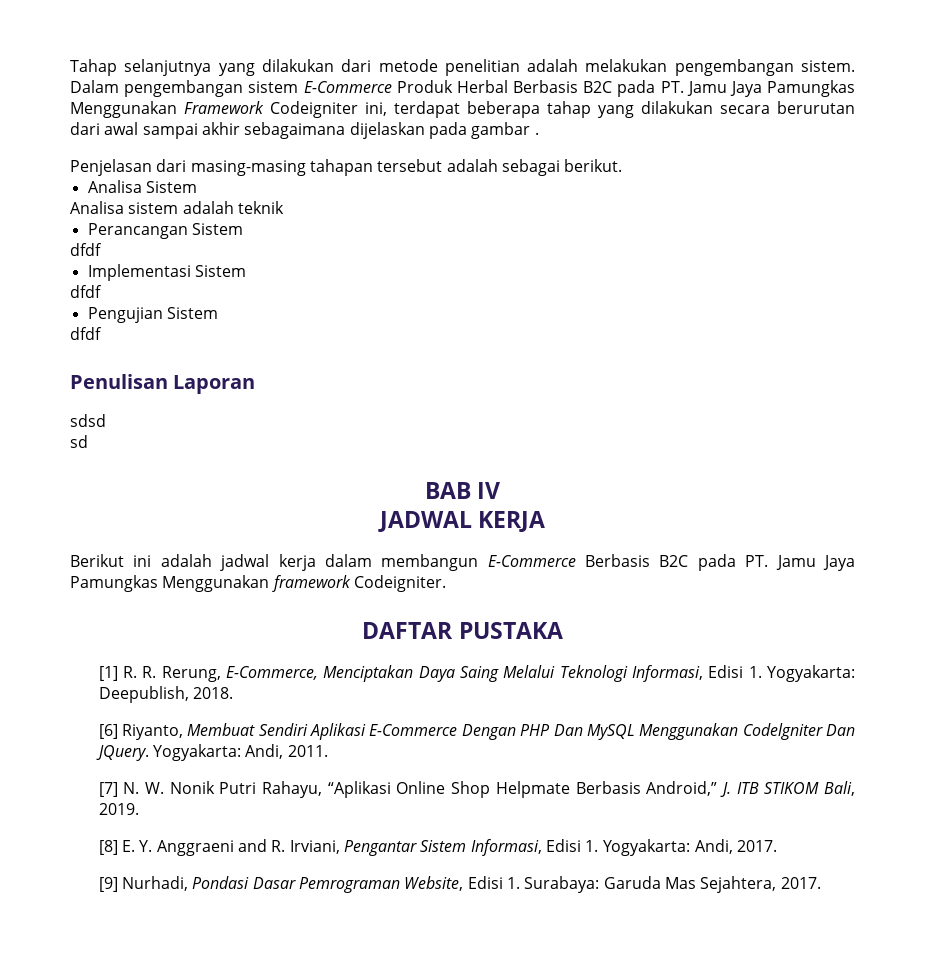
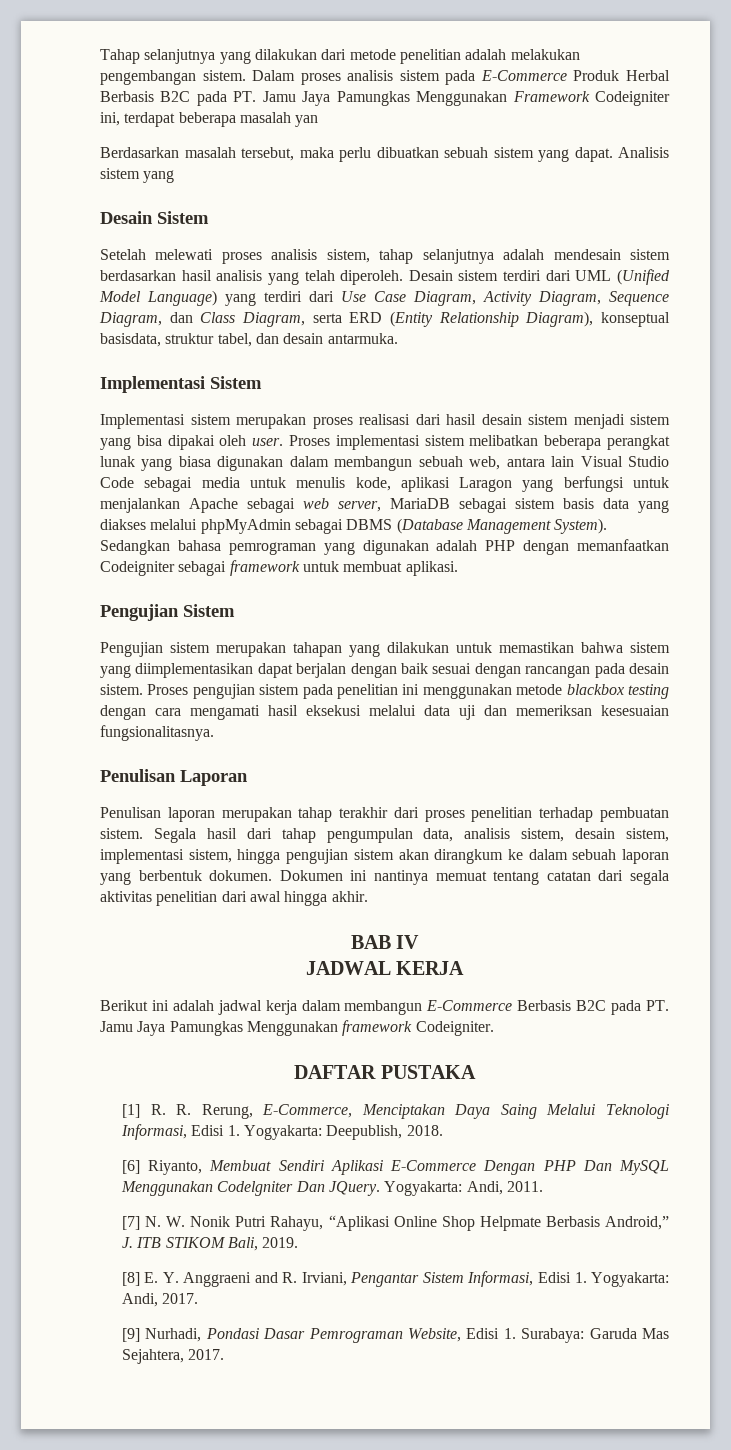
- Dalam pengembangan sistem E-Commerce Produk Herbal Berbasis B2C pada PT. Jamu Jaya Pamungkas Menggunakan Framework Codeigniter ini, terdapat beberapa tahap yang dilakukan secara berurutan dari awal sampai akhir sebagaimana dijelaskan pada gambar .
- Penjelasan dari masing-masing tahapan tersebut adalah sebagai berikut.
- Analisa Sistem
- Analisa sistem adalah teknik
- Perancangan Sistem
- dfdf
+ Dalam proses analisis sistem pada E-Commerce Produk Herbal Berbasis B2C pada PT. Jamu Jaya Pamungkas Menggunakan Framework Codeigniter ini, terdapat beberapa masalah yan
+ Berdasarkan masalah tersebut, maka perlu dibuatkan sebuah sistem yang dapat. Analisis sistem yang
+ Desain Sistem
+ Setelah melewati proses analisis sistem, tahap selanjutnya adalah mendesain sistem berdasarkan hasil analisis yang telah diperoleh. Desain sistem terdiri dari UML (Unified Model Language) yang terdiri dari Use Case Diagram, Activity Diagram, Sequence Diagram, dan Class Diagram, serta ERD (Entity Relationship Diagram), konseptual basisdata, struktur tabel, dan desain antarmuka.
  Implementasi Sistem
- dfdf
+ Implementasi sistem merupakan proses realisasi dari hasil desain sistem menjadi sistem yang bisa dipakai oleh user. Proses implementasi sistem melibatkan beberapa perangkat lunak yang biasa digunakan dalam membangun sebuah web, antara lain Visual Studio Code sebagai media untuk menulis kode, aplikasi Laragon yang berfungsi untuk menjalankan Apache sebagai web server, MariaDB sebagai sistem basis data yang diakses melalui phpMyAdmin sebagai DBMS (Database Management System). Sedangkan bahasa pemrograman yang digunakan adalah PHP dengan memanfaatkan Codeigniter sebagai framework untuk membuat aplikasi.
  Pengujian Sistem
- dfdf
+ Pengujian sistem merupakan tahapan yang dilakukan untuk memastikan bahwa sistem yang diimplementasikan dapat berjalan dengan baik sesuai dengan rancangan pada desain sistem. Proses pengujian sistem pada penelitian ini menggunakan metode blackbox testing dengan cara mengamati hasil eksekusi melalui data uji dan memeriksan kesesuaian fungsionalitasnya.
  Penulisan Laporan
- sdsd
- sd
+ Penulisan laporan merupakan tahap terakhir dari proses penelitian terhadap pembuatan sistem. Segala hasil dari tahap pengumpulan data, analisis sistem, desain sistem, implementasi sistem, hingga pengujian sistem akan dirangkum ke dalam sebuah laporan yang berbentuk dokumen. Dokumen ini nantinya memuat tentang catatan dari segala aktivitas penelitian dari awal hingga akhir.

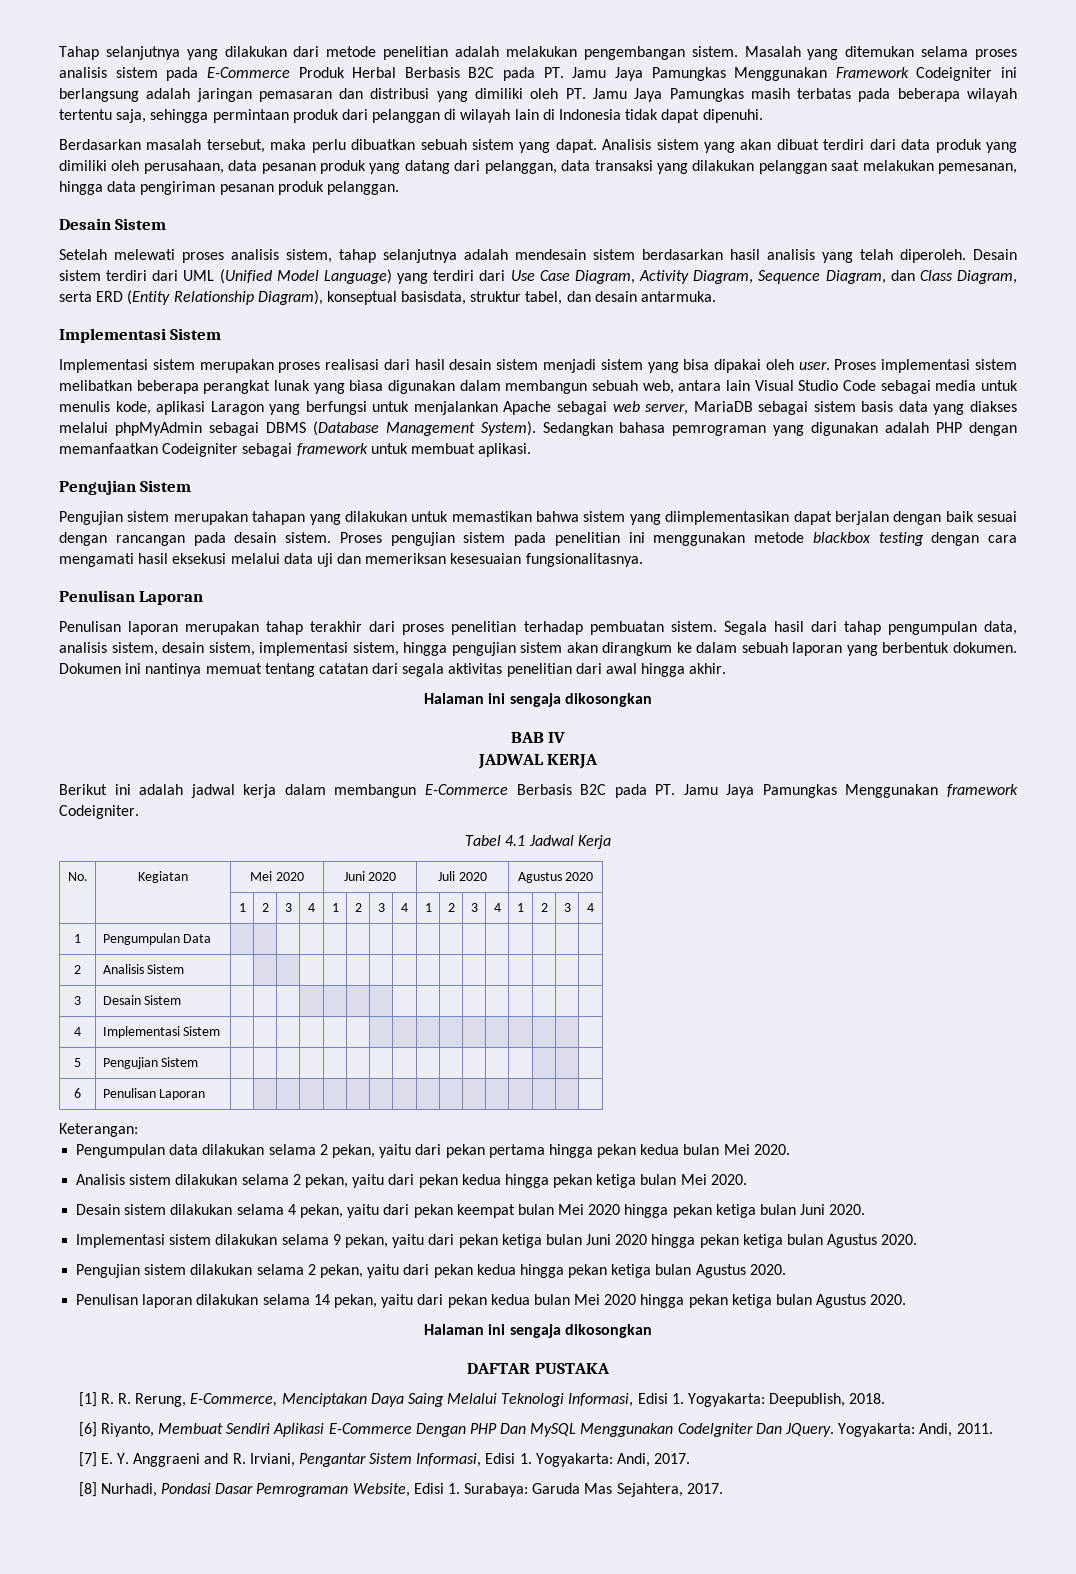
- Dalam proses analisis sistem pada E-Commerce Produk Herbal Berbasis B2C pada PT. Jamu Jaya Pamungkas Menggunakan Framework Codeigniter ini, terdapat beberapa masalah yan
+ Masalah yang ditemukan selama proses analisis sistem pada E-Commerce Produk Herbal Berbasis B2C pada PT. Jamu Jaya Pamungkas Menggunakan Framework Codeigniter ini berlangsung adalah jaringan pemasaran dan distribusi yang dimiliki oleh PT. Jamu Jaya Pamungkas masih terbatas pada beberapa wilayah tertentu saja, sehingga permintaan produk dari pelanggan di wilayah lain di Indonesia tidak dapat dipenuhi.
- Analisis sistem yang
+ Analisis sistem yang akan dibuat terdiri dari data produk yang dimiliki oleh perusahaan, data pesanan produk yang datang dari pelanggan, data transaksi yang dilakukan pelanggan saat melakukan pemesanan, hingga data pengiriman pesanan produk pelanggan.
  Dokumen ini nantinya memuat tentang catatan dari segala aktivitas penelitian dari awal hingga akhir.
+ Halaman ini sengaja dikosongkan
+ Tabel 4.1 Jadwal Kerja
+ No. | Kegiatan | Mei 2020 | Juni 2020 | Juli 2020 | Agustus 2020
+ | | 1 | 2 | 3 | 4 | 1 | 2 | 3 | 4 | 1 | 2 | 3 | 4 | 1 | 2 | 3 | 4
+ 1 | Pengumpulan Data | | | | | | | | | | | | | | | |
+ 2 | Analisis Sistem | | | | | | | | | | | | | | | |
+ 3 | Desain Sistem | | | | | | | | | | | | | | | |
+ 4 | Implementasi Sistem | | | | | | | | | | | | | | | |
+ 5 | Pengujian Sistem | | | | | | | | | | | | | | | |
+ 6 | Penulisan Laporan | | | | | | | | | | | | | | | |
+ Keterangan:
+ Pengumpulan data dilakukan selama 2 pekan, yaitu dari pekan pertama hingga pekan kedua bulan Mei 2020.
+ Analisis sistem dilakukan selama 2 pekan, yaitu dari pekan kedua hingga pekan ketiga bulan Mei 2020.
+ Desain sistem dilakukan selama 4 pekan, yaitu dari pekan keempat bulan Mei 2020 hingga pekan ketiga bulan Juni 2020.
+ Implementasi sistem dilakukan selama 9 pekan, yaitu dari pekan ketiga bulan Juni 2020 hingga pekan ketiga bulan Agustus 2020.
+ Pengujian sistem dilakukan selama 2 pekan, yaitu dari pekan kedua hingga pekan ketiga bulan Agustus 2020.
+ Penulisan laporan dilakukan selama 14 pekan, yaitu dari pekan kedua bulan Mei 2020 hingga pekan ketiga bulan Agustus 2020.
+ Halaman ini sengaja dikosongkan
- [7] N. W. Nonik Putri Rahayu, “Aplikasi Online Shop Helpmate Berbasis Android,” J. ITB STIKOM Bali, 2019.
- [8] E. Y. Anggraeni and R. Irviani, Pengantar Sistem Informasi, Edisi 1. Yogyakarta: Andi, 2017.
+ [7] E. Y. Anggraeni and R. Irviani, Pengantar Sistem Informasi, Edisi 1. Yogyakarta: Andi, 2017.
- [9] Nurhadi, Pondasi Dasar Pemrograman Website, Edisi 1. Surabaya: Garuda Mas Sejahtera, 2017.
+ [8] Nurhadi, Pondasi Dasar Pemrograman Website, Edisi 1. Surabaya: Garuda Mas Sejahtera, 2017.

